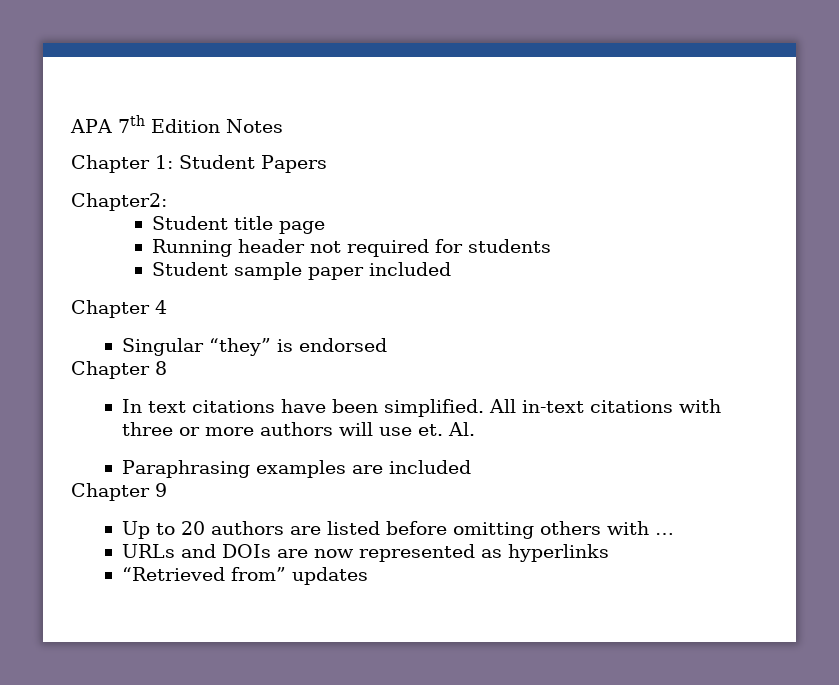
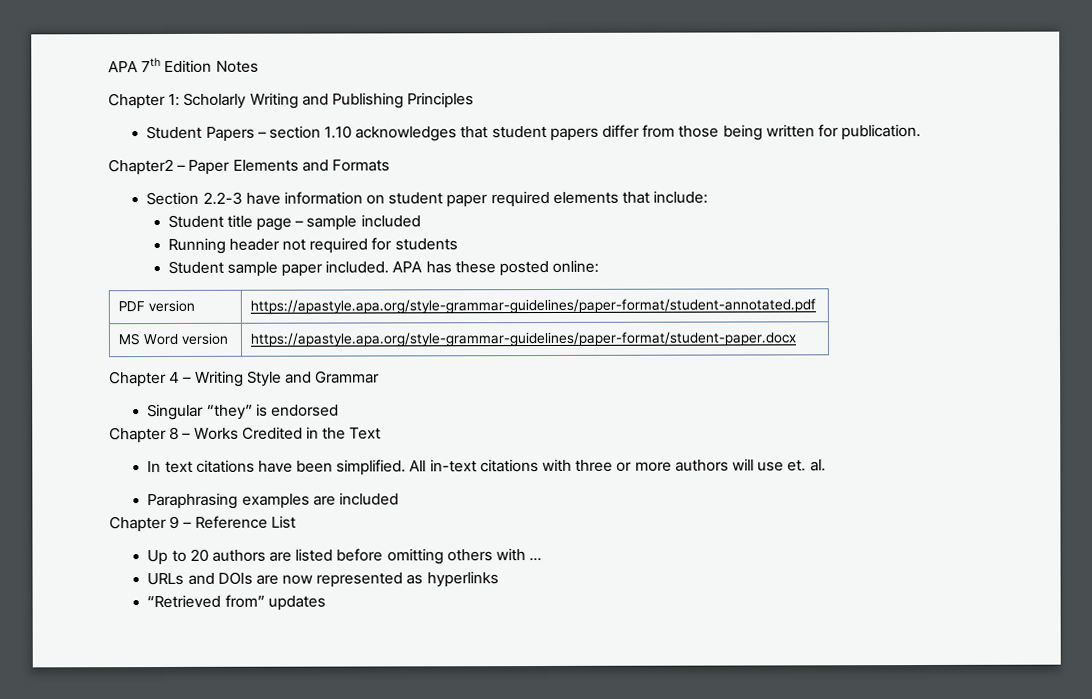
- Chapter 1: Student Papers
- Chapter2:
+ Chapter 1: Scholarly Writing and Publishing Principles
+ Student Papers – section 1.10 acknowledges that student papers differ from those being written for publication.
+ Chapter2 – Paper Elements and Formats
+ Section 2.2-3 have information on student paper required elements that include:
- Student title page
+ Student title page – sample included
- Student sample paper included
- Chapter 4
+ Student sample paper included. APA has these posted online:
+ PDF version | https://apastyle.apa.org/style-grammar-guidelines/paper-format/student-annotated.pdf
+ MS Word version | https://apastyle.apa.org/style-grammar-guidelines/paper-format/student-paper.docx
+ Chapter 4 – Writing Style and Grammar
- Chapter 8
+ Chapter 8 – Works Credited in the Text
- All in-text citations with three or more authors will use et. Al.
+ All in-text citations with three or more authors will use et. al.
- Chapter 9
+ Chapter 9 – Reference List

